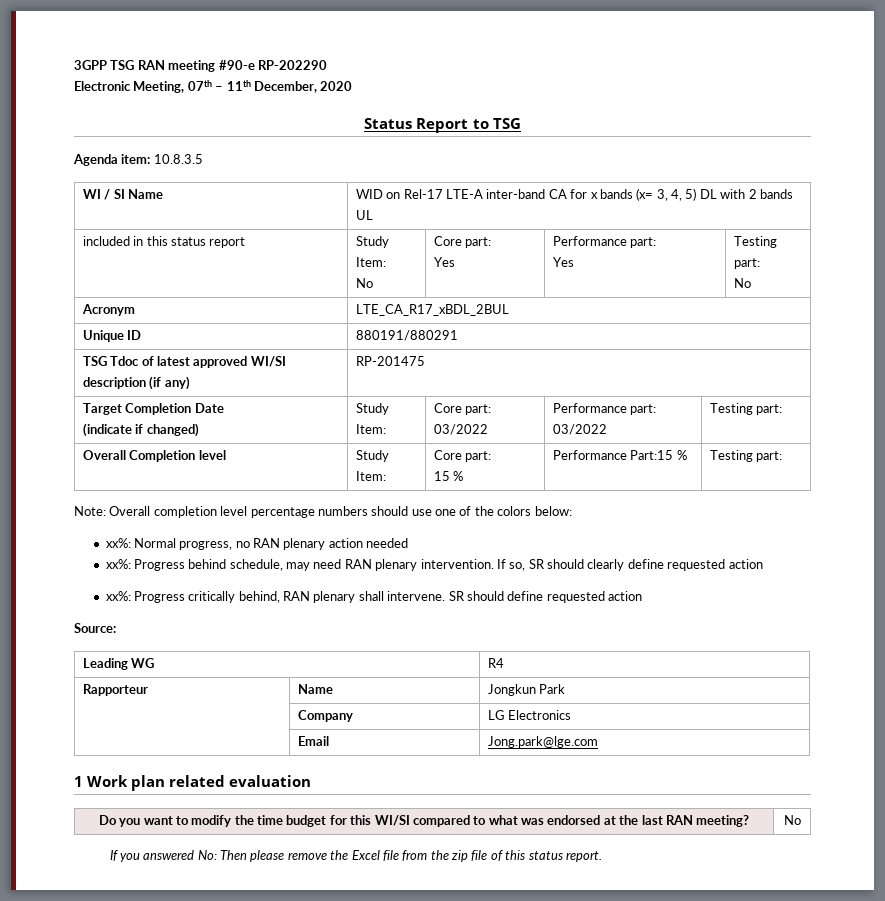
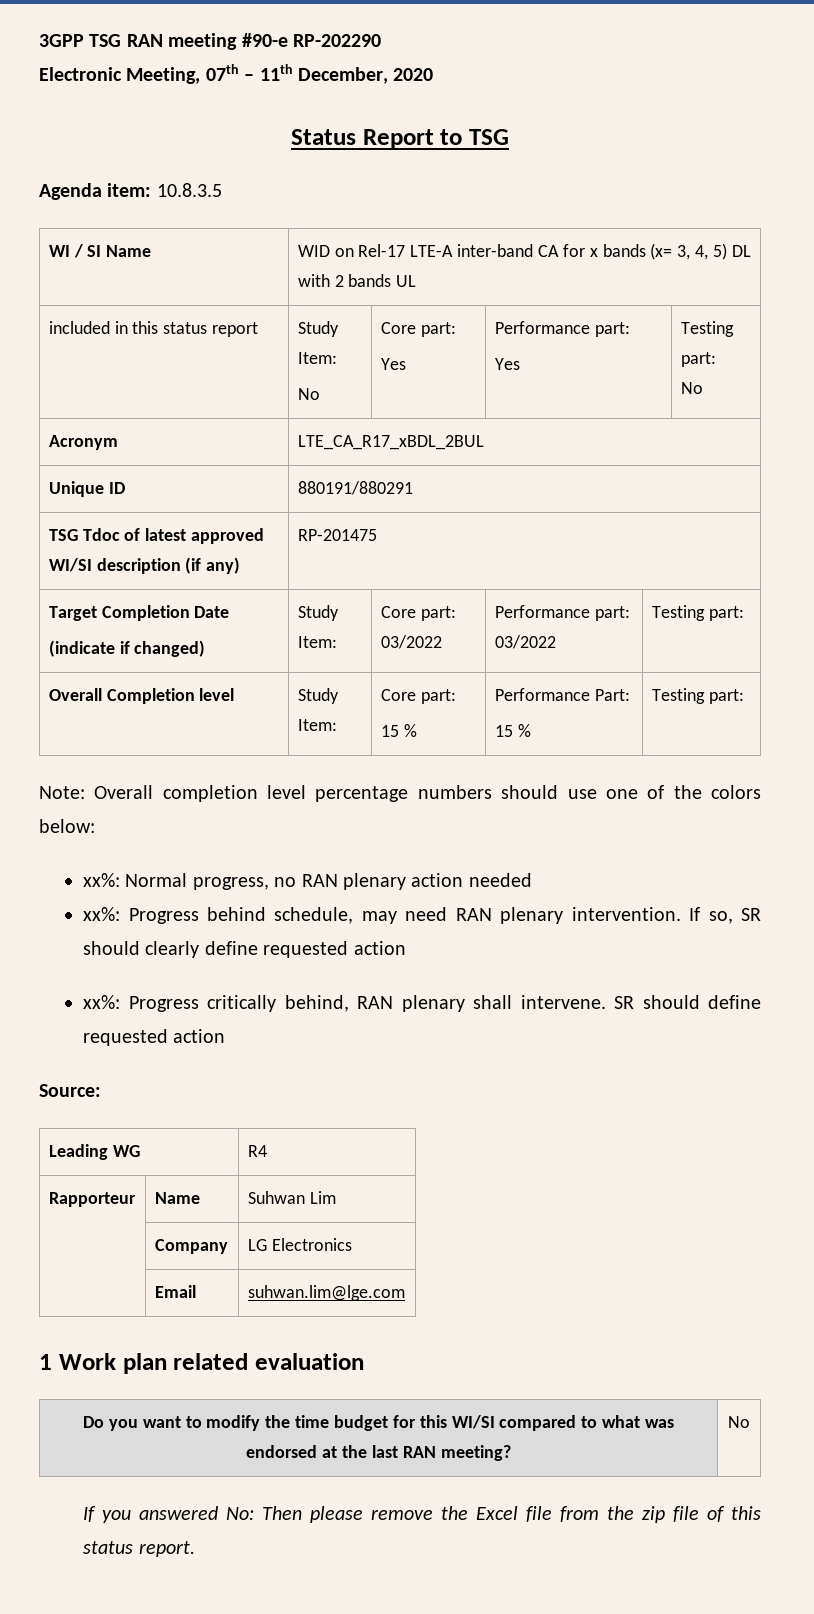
  Overall Completion level | Study Item: | Core part:
- 15 % | Performance Part:15 % | Testing part:
+ 15 % | Performance Part:
+ 15 % | Testing part:
- Rapporteur | Name | Jongkun Park
+ Rapporteur | Name | Suhwan Lim
- | Email | Jong.park@lge.com
+ | Email | suhwan.lim@lge.com

